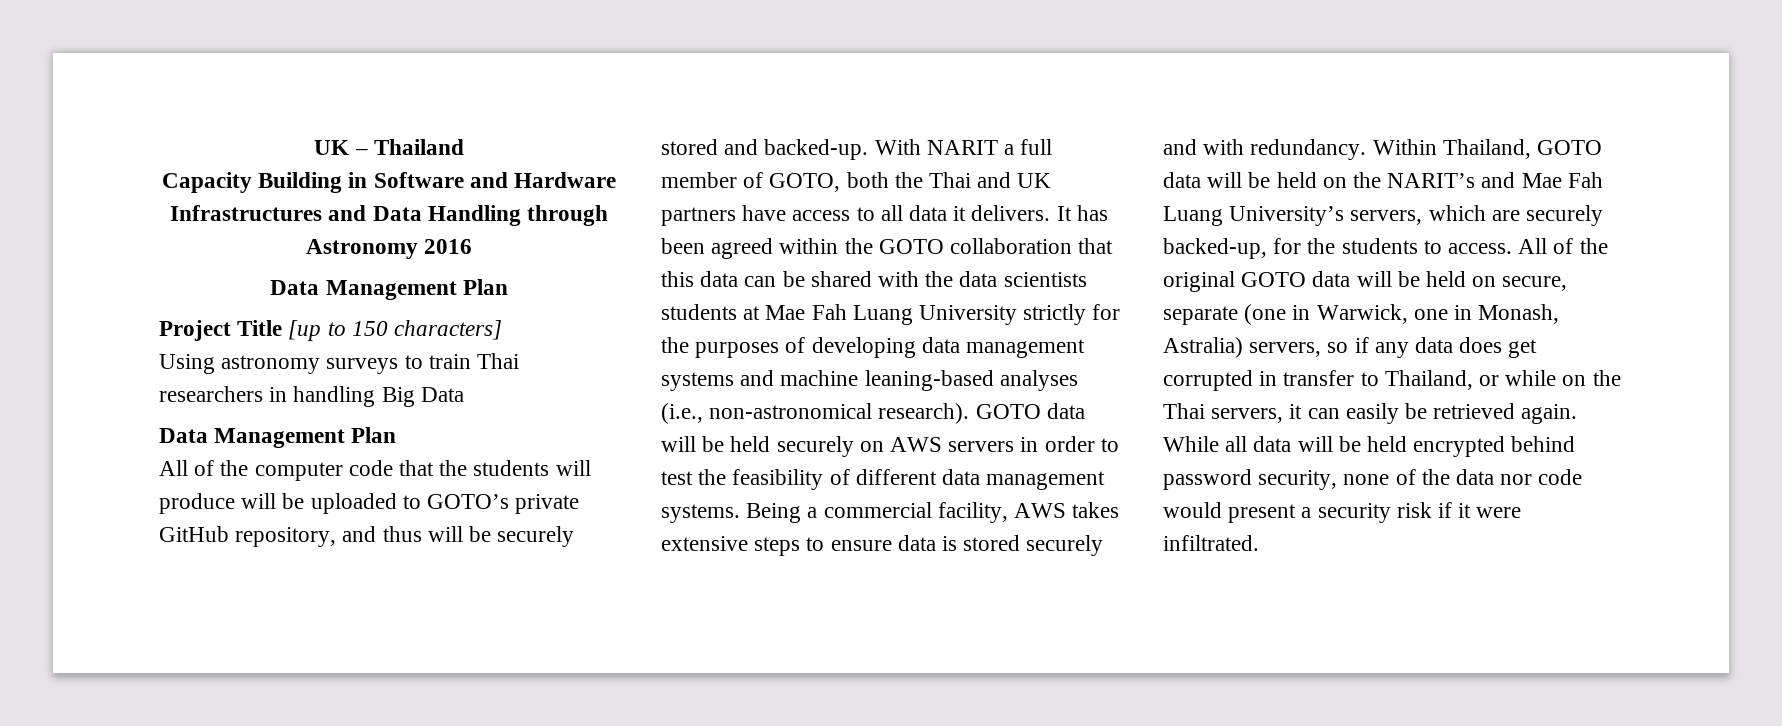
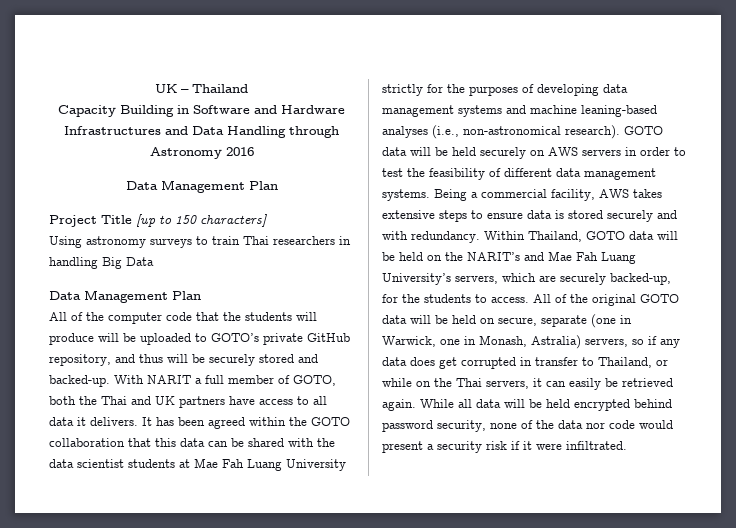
- It has been agreed within the GOTO collaboration that this data can be shared with the data scientists students at Mae Fah Luang University strictly for the purposes of developing data management systems and machine leaning-based analyses (i.e., non-astronomical research).
+ It has been agreed within the GOTO collaboration that this data can be shared with the data scientist students at Mae Fah Luang University strictly for the purposes of developing data management systems and machine leaning-based analyses (i.e., non-astronomical research).

